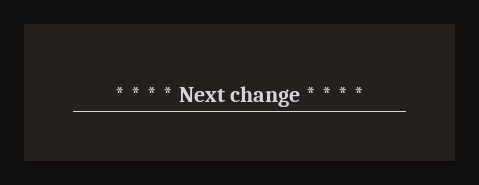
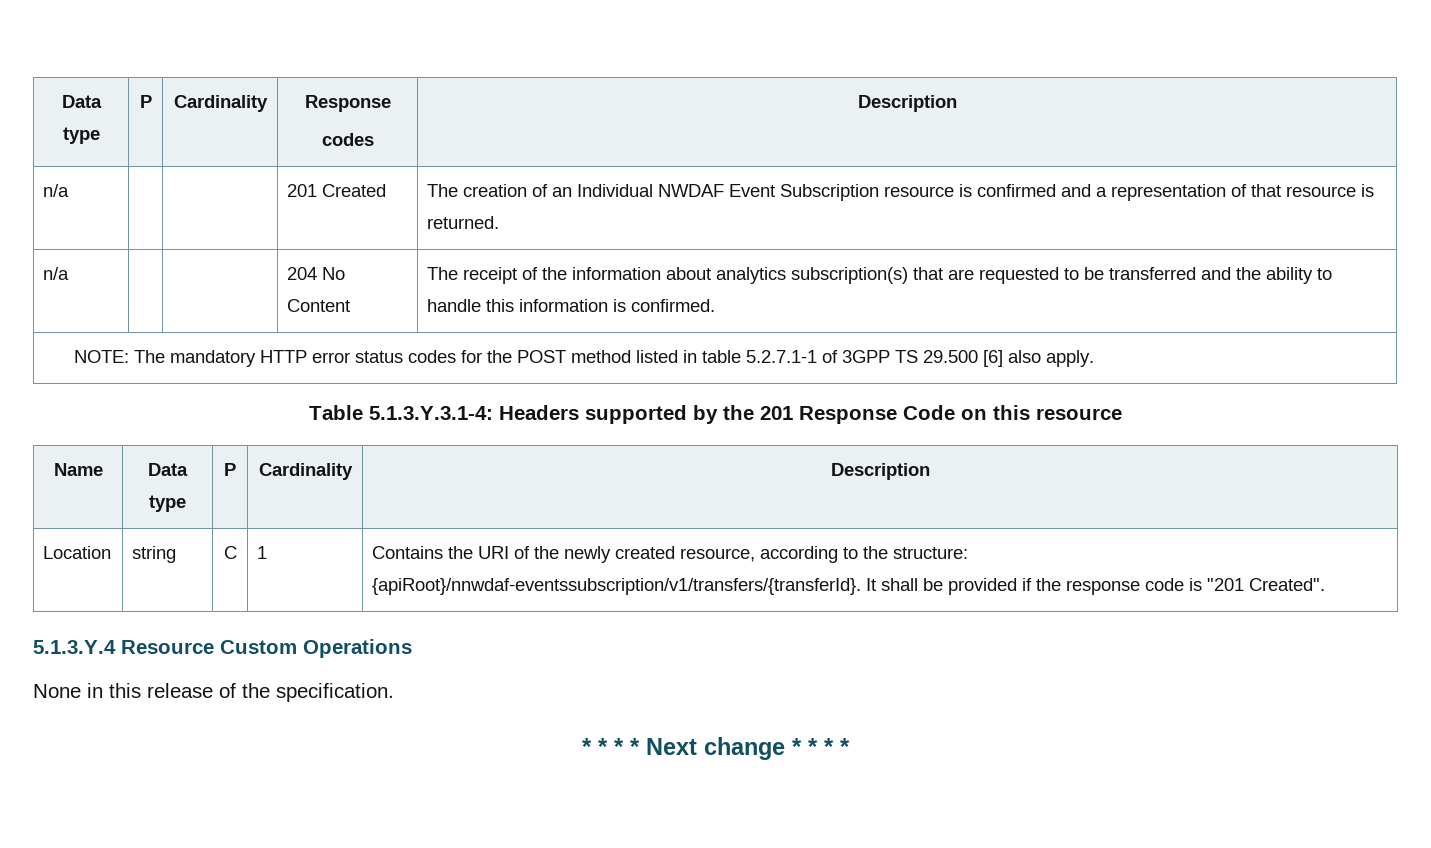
+ Data type | P | Cardinality | Response
+ codes | Description
+ n/a | | | 201 Created | The creation of an Individual NWDAF Event Subscription resource is confirmed and a representation of that resource is returned.
+ n/a | | | 204 No Content | The receipt of the information about analytics subscription(s) that are requested to be transferred and the ability to handle this information is confirmed.
+ NOTE: The mandatory HTTP error status codes for the POST method listed in table 5.2.7.1-1 of 3GPP TS 29.500 [6] also apply.
+ Table 5.1.3.Y.3.1-4: Headers supported by the 201 Response Code on this resource
+ Name | Data type | P | Cardinality | Description
+ Location | string | C | 1 | Contains the URI of the newly created resource, according to the structure: {apiRoot}/nnwdaf-eventssubscription/v1/transfers/{transferId}. It shall be provided if the response code is "201 Created".
+ 5.1.3.Y.4 Resource Custom Operations
+ None in this release of the specification.

